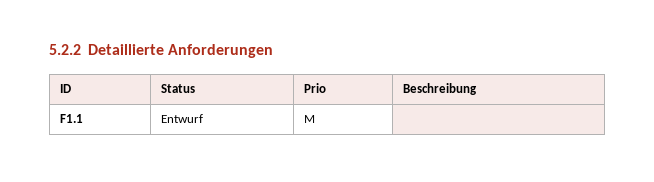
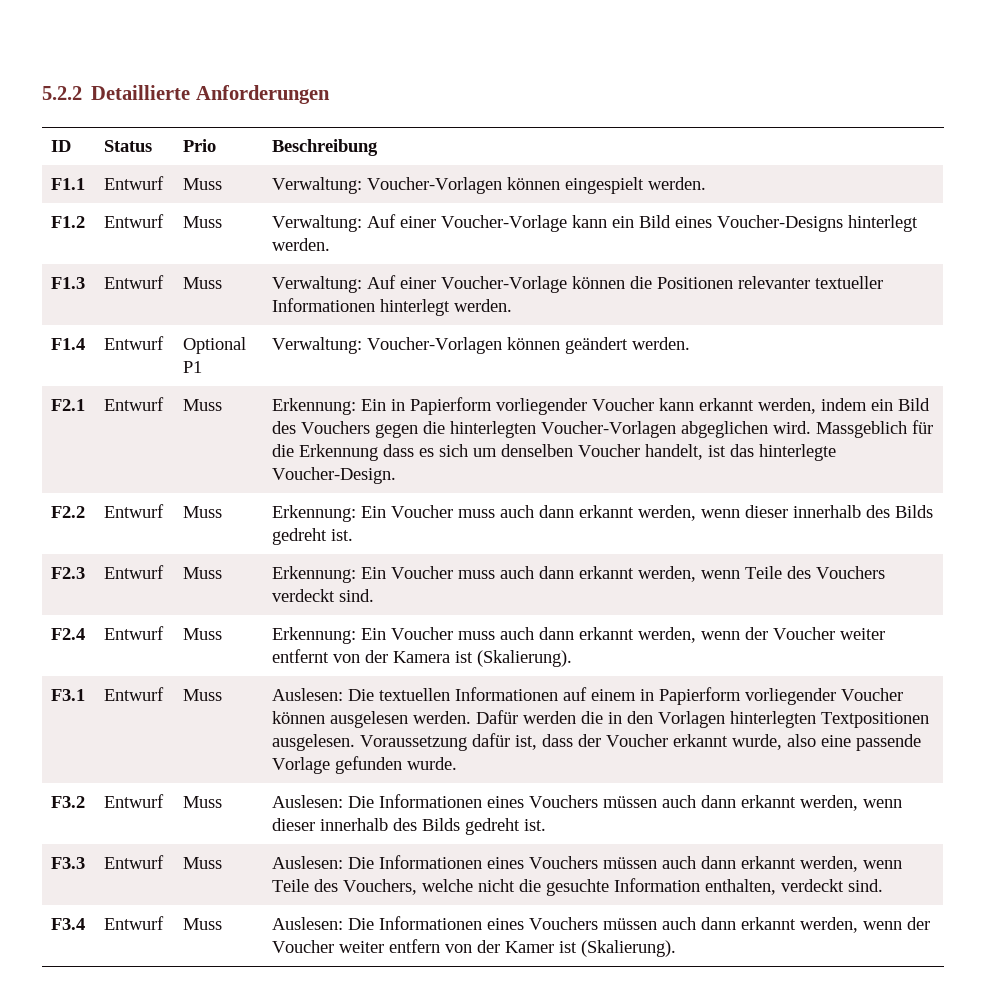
- F1.1 | Entwurf | M |
+ F1.1 | Entwurf | Muss | Verwaltung: Voucher-Vorlagen können eingespielt werden.
+ F1.2 | Entwurf | Muss | Verwaltung: Auf einer Voucher-Vorlage kann ein Bild eines Voucher-Designs hinterlegt werden.
+ F1.3 | Entwurf | Muss | Verwaltung: Auf einer Voucher-Vorlage können die Positionen relevanter textueller Informationen hinterlegt werden.
+ F1.4 | Entwurf | Optional P1 | Verwaltung: Voucher-Vorlagen können geändert werden.
+ F2.1 | Entwurf | Muss | Erkennung: Ein in Papierform vorliegender Voucher kann erkannt werden, indem ein Bild des Vouchers gegen die hinterlegten Voucher-Vorlagen abgeglichen wird. Massgeblich für die Erkennung dass es sich um denselben Voucher handelt, ist das hinterlegte Voucher-Design.
+ F2.2 | Entwurf | Muss | Erkennung: Ein Voucher muss auch dann erkannt werden, wenn dieser innerhalb des Bilds gedreht ist.
+ F2.3 | Entwurf | Muss | Erkennung: Ein Voucher muss auch dann erkannt werden, wenn Teile des Vouchers verdeckt sind.
+ F2.4 | Entwurf | Muss | Erkennung: Ein Voucher muss auch dann erkannt werden, wenn der Voucher weiter entfernt von der Kamera ist (Skalierung).
+ F3.1 | Entwurf | Muss | Auslesen: Die textuellen Informationen auf einem in Papierform vorliegender Voucher können ausgelesen werden. Dafür werden die in den Vorlagen hinterlegten Textpositionen ausgelesen. Voraussetzung dafür ist, dass der Voucher erkannt wurde, also eine passende Vorlage gefunden wurde.
+ F3.2 | Entwurf | Muss | Auslesen: Die Informationen eines Vouchers müssen auch dann erkannt werden, wenn dieser innerhalb des Bilds gedreht ist.
+ F3.3 | Entwurf | Muss | Auslesen: Die Informationen eines Vouchers müssen auch dann erkannt werden, wenn Teile des Vouchers, welche nicht die gesuchte Information enthalten, verdeckt sind.
+ F3.4 | Entwurf | Muss | Auslesen: Die Informationen eines Vouchers müssen auch dann erkannt werden, wenn der Voucher weiter entfern von der Kamer ist (Skalierung).

